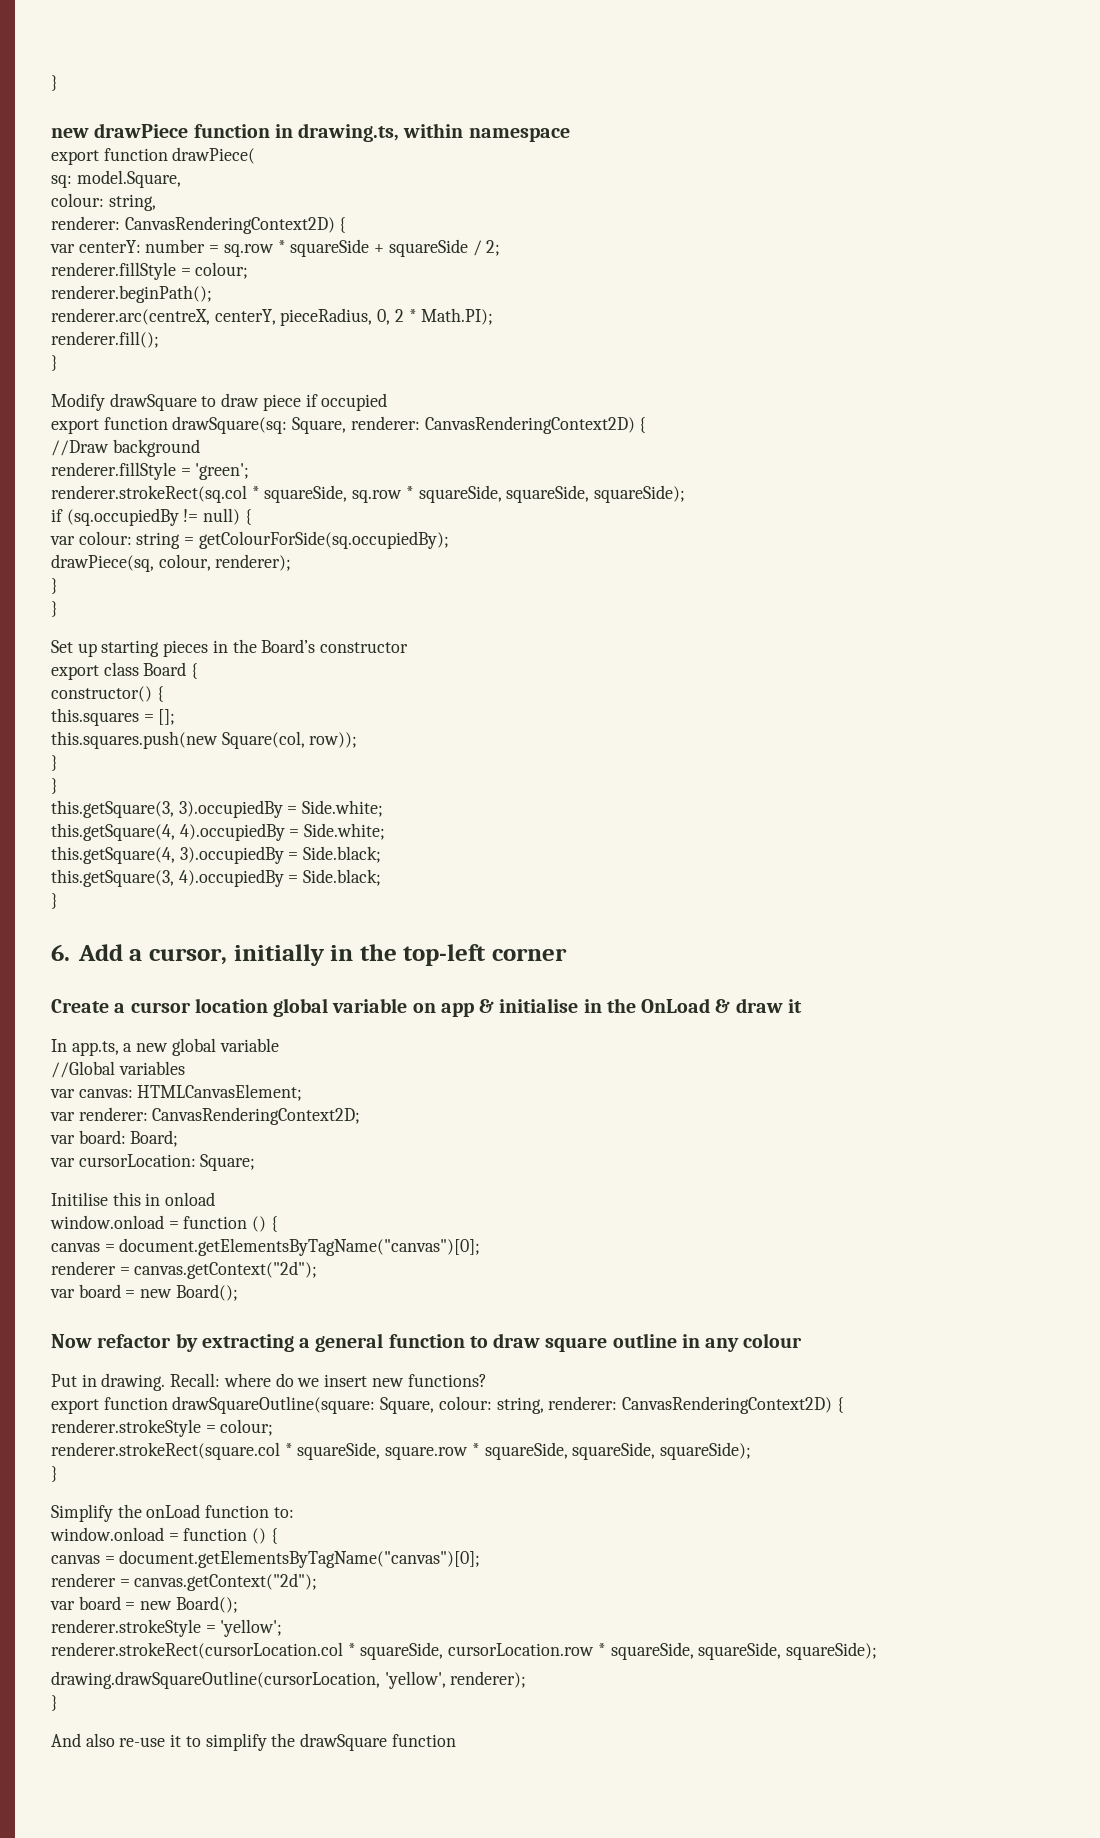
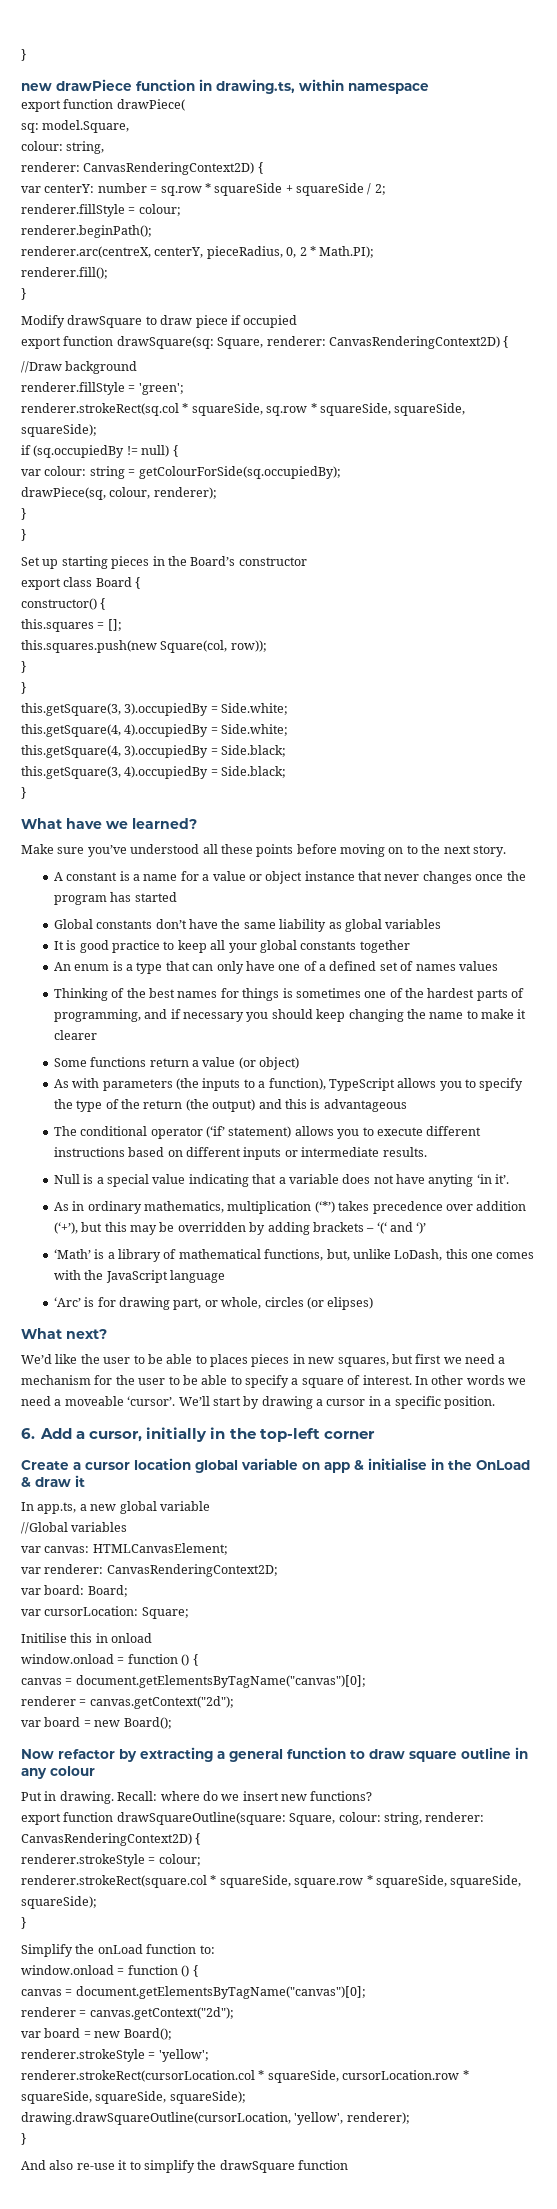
+ What have we learned?
+ Make sure you’ve understood all these points before moving on to the next story.
+ A constant is a name for a value or object instance that never changes once the program has started
+ Global constants don’t have the same liability as global variables
+ It is good practice to keep all your global constants together
+ An enum is a type that can only have one of a defined set of names values
+ Thinking of the best names for things is sometimes one of the hardest parts of programming, and if necessary you should keep changing the name to make it clearer
+ Some functions return a value (or object)
+ As with parameters (the inputs to a function), TypeScript allows you to specify the type of the return (the output) and this is advantageous
+ The conditional operator (‘if’ statement) allows you to execute different instructions based on different inputs or intermediate results.
+ Null is a special value indicating that a variable does not have anyting ‘in it’.
+ As in ordinary mathematics, multiplication (‘*’) takes precedence over addition (‘+’), but this may be overridden by adding brackets – ‘(‘ and ‘)’
+ ‘Math’ is a library of mathematical functions, but, unlike LoDash, this one comes with the JavaScript language
+ ‘Arc’ is for drawing part, or whole, circles (or elipses)
+ What next?
+ We’d like the user to be able to places pieces in new squares, but first we need a mechanism for the user to be able to specify a square of interest. In other words we need a moveable ‘cursor’. We’ll start by drawing a cursor in a specific position.

